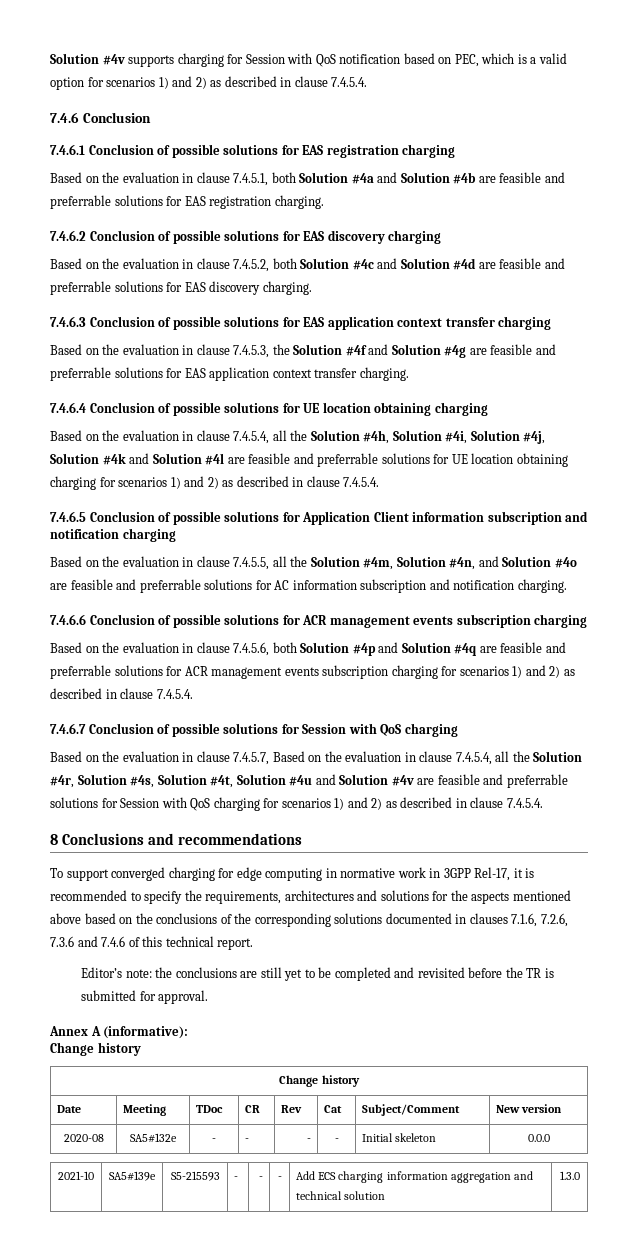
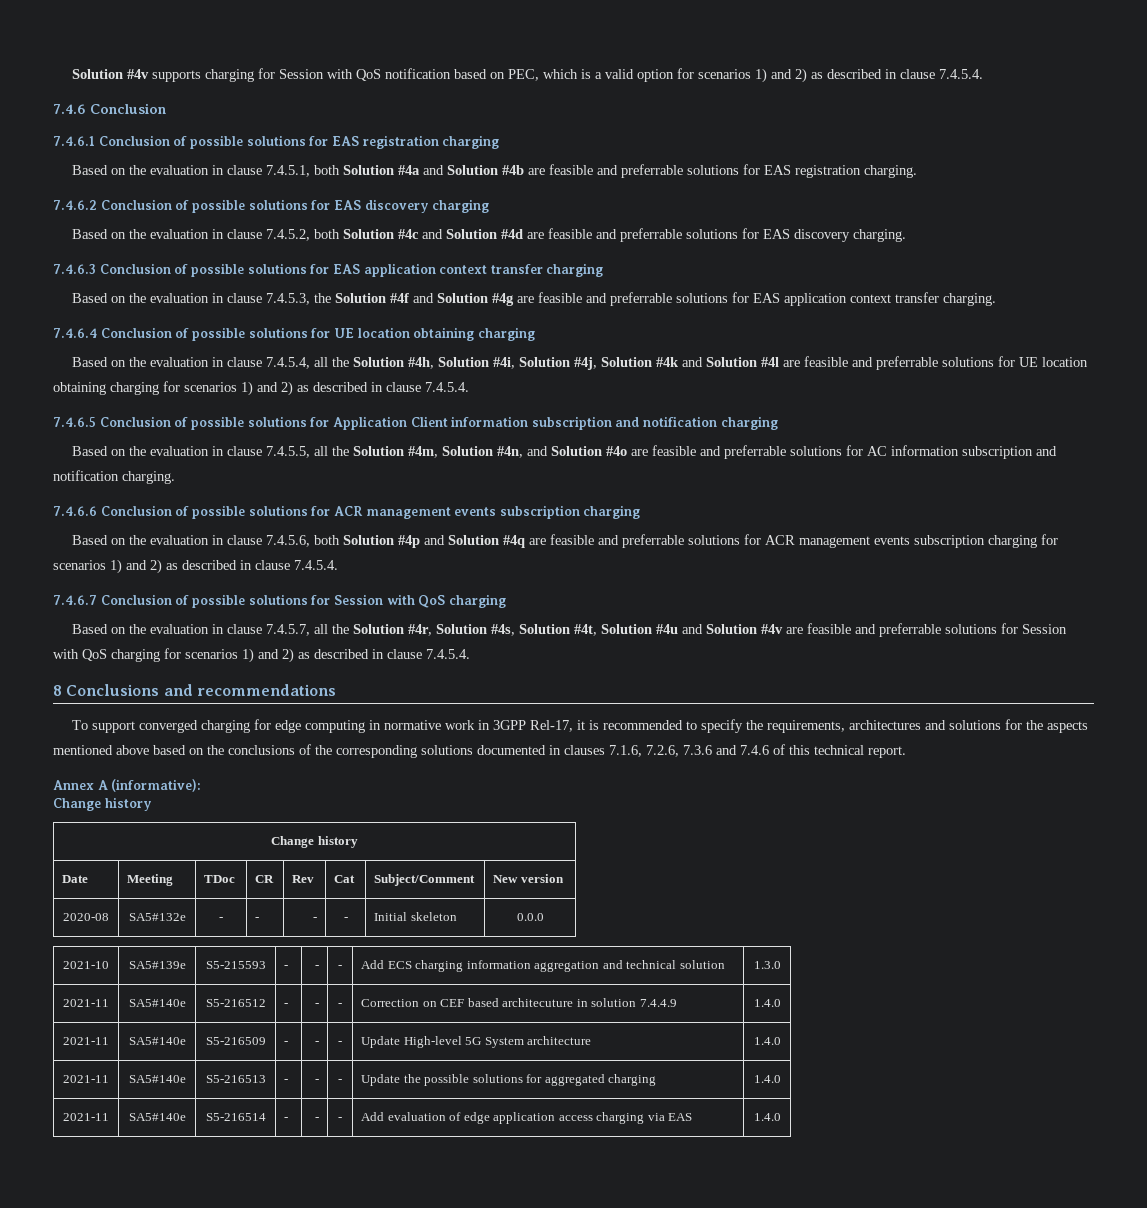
- Based on the evaluation in clause 7.4.5.7, Based on the evaluation in clause 7.4.5.4, all the Solution #4r, Solution #4s, Solution #4t, Solution #4u and Solution #4v are feasible and preferrable solutions for Session with QoS charging for scenarios 1) and 2) as described in clause 7.4.5.4.
+ Based on the evaluation in clause 7.4.5.7, all the Solution #4r, Solution #4s, Solution #4t, Solution #4u and Solution #4v are feasible and preferrable solutions for Session with QoS charging for scenarios 1) and 2) as described in clause 7.4.5.4.
- Editor’s note: the conclusions are still yet to be completed and revisited before the TR is submitted for approval.
+ 2021-11 | SA5#140e | S5-216512 | - | - | - | Correction on CEF based architecuture in solution 7.4.4.9 | 1.4.0
+ 2021-11 | SA5#140e | S5-216509 | - | - | - | Update High-level 5G System architecture | 1.4.0
+ 2021-11 | SA5#140e | S5-216513 | - | - | - | Update the possible solutions for aggregated charging | 1.4.0
+ 2021-11 | SA5#140e | S5-216514 | - | - | - | Add evaluation of edge application access charging via EAS | 1.4.0

